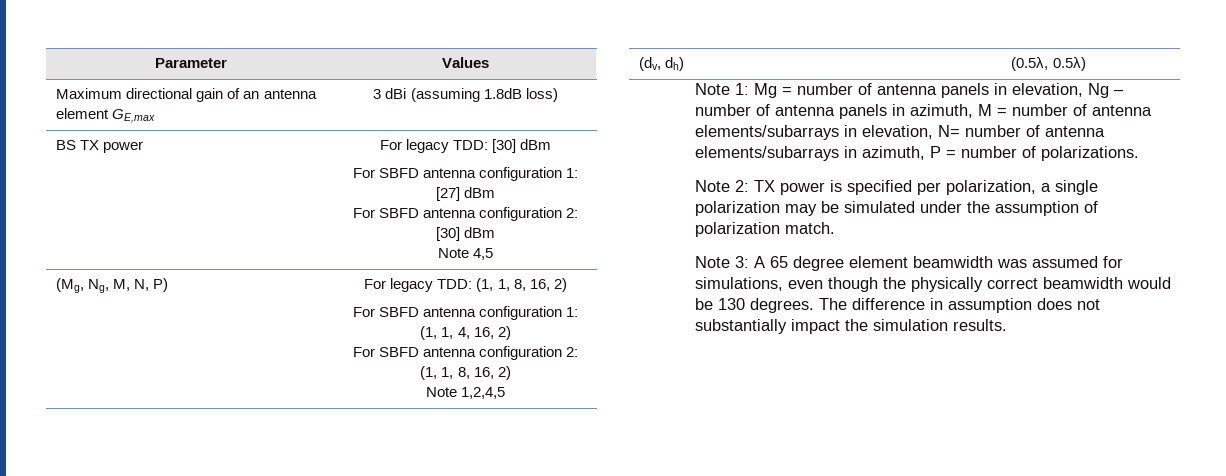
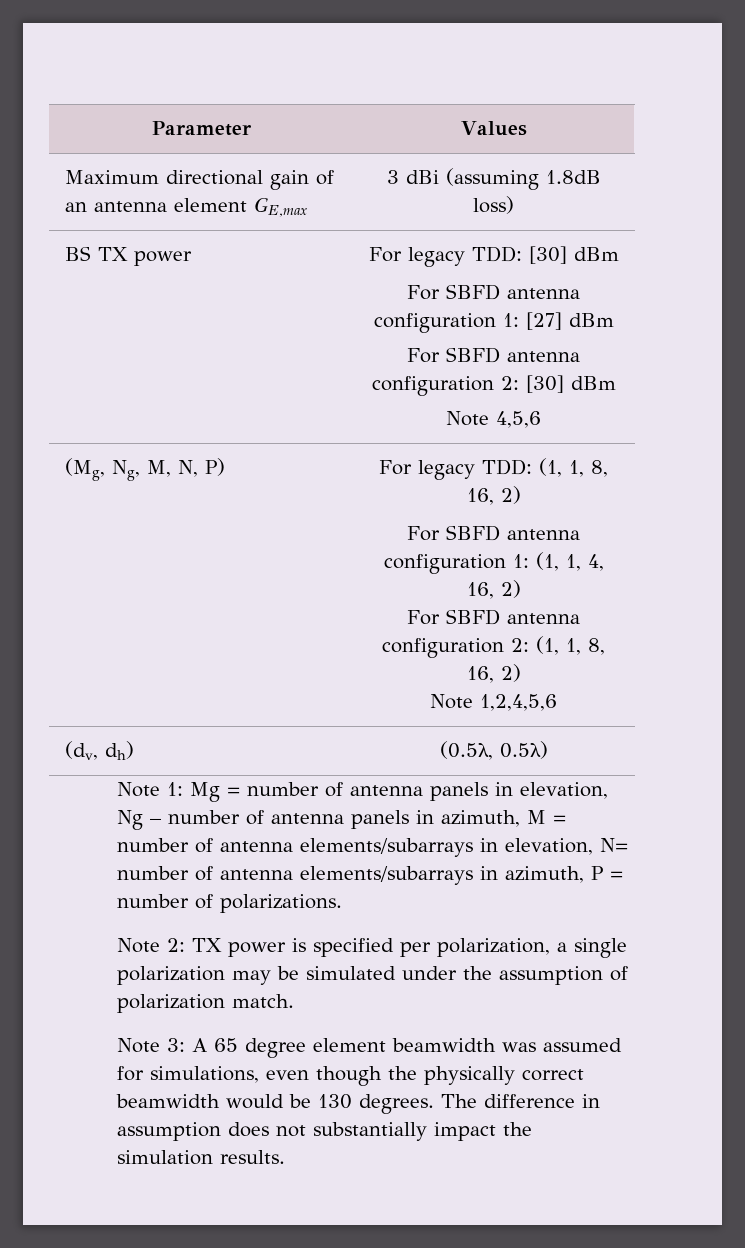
  BS TX power | For legacy TDD: [30] dBm
  For SBFD antenna configuration 1: [27] dBm
  For SBFD antenna configuration 2: [30] dBm
- Note 4,5
+ Note 4,5,6
  (Mg, Ng, M, N, P) | For legacy TDD: (1, 1, 8, 16, 2)
  For SBFD antenna configuration 1: (1, 1, 4, 16, 2)
  For SBFD antenna configuration 2: (1, 1, 8, 16, 2)
- Note 1,2,4,5
+ Note 1,2,4,5,6

